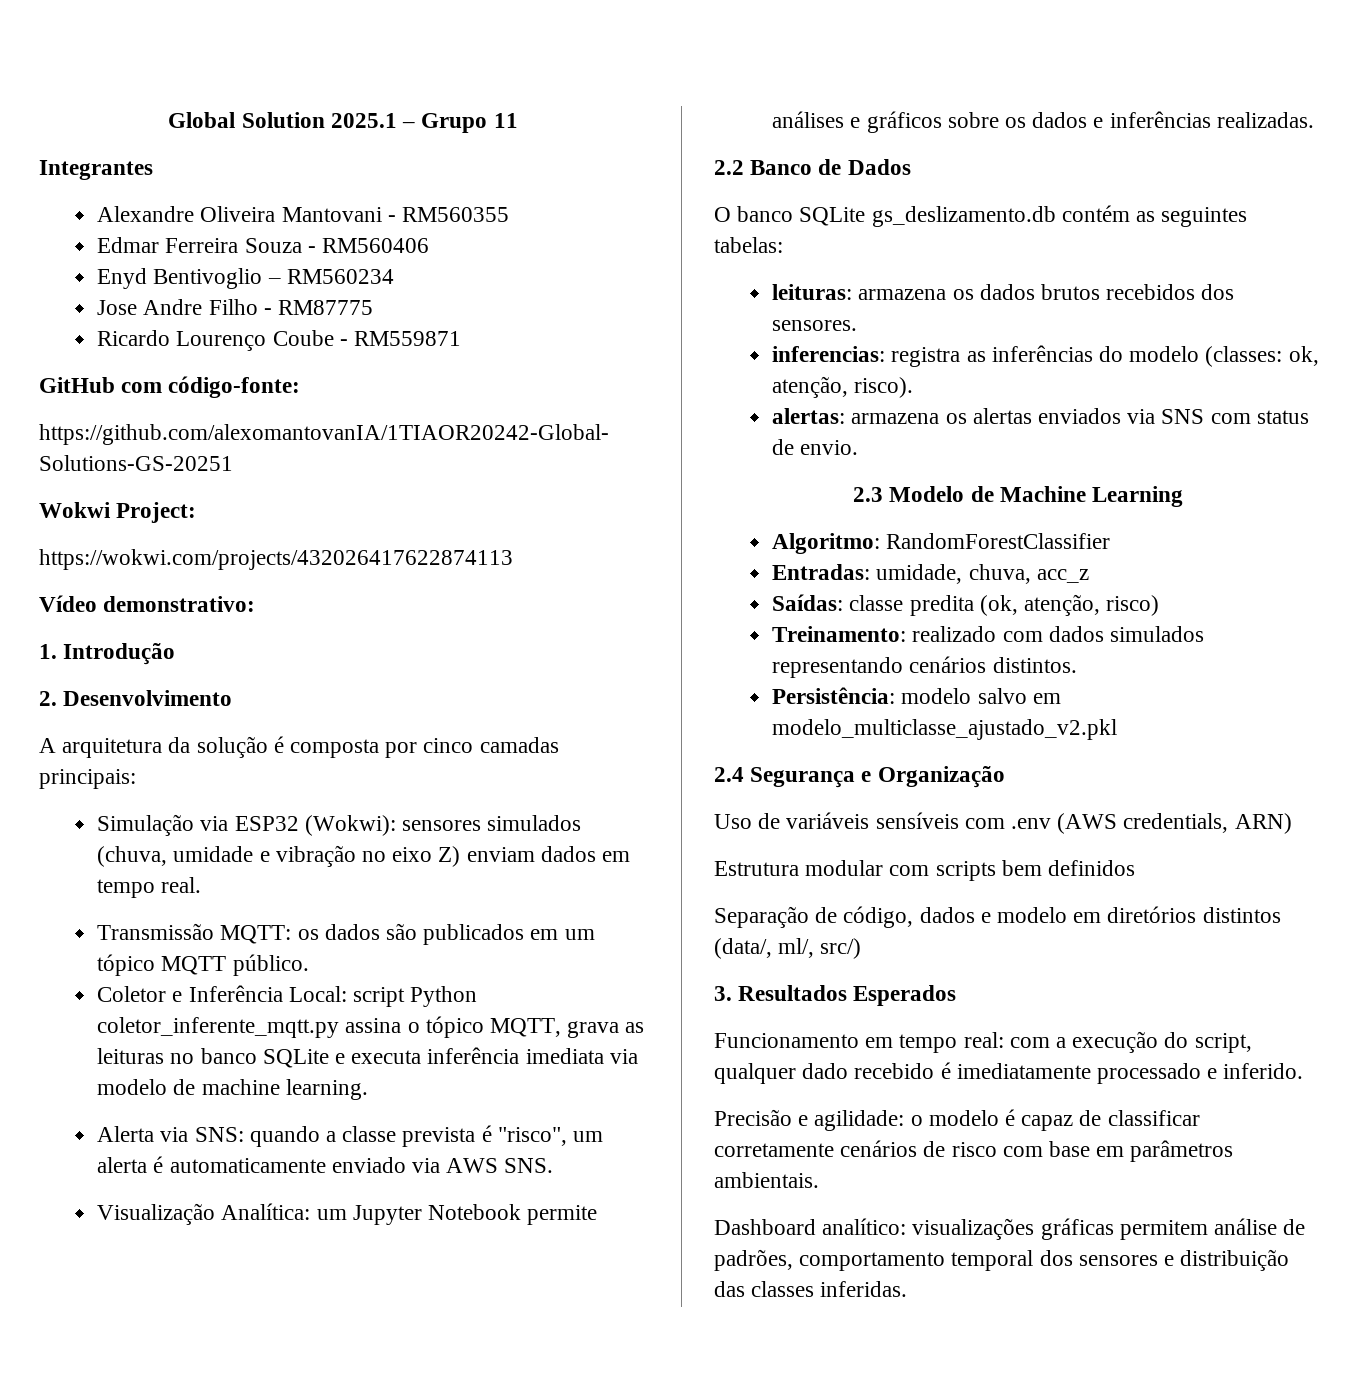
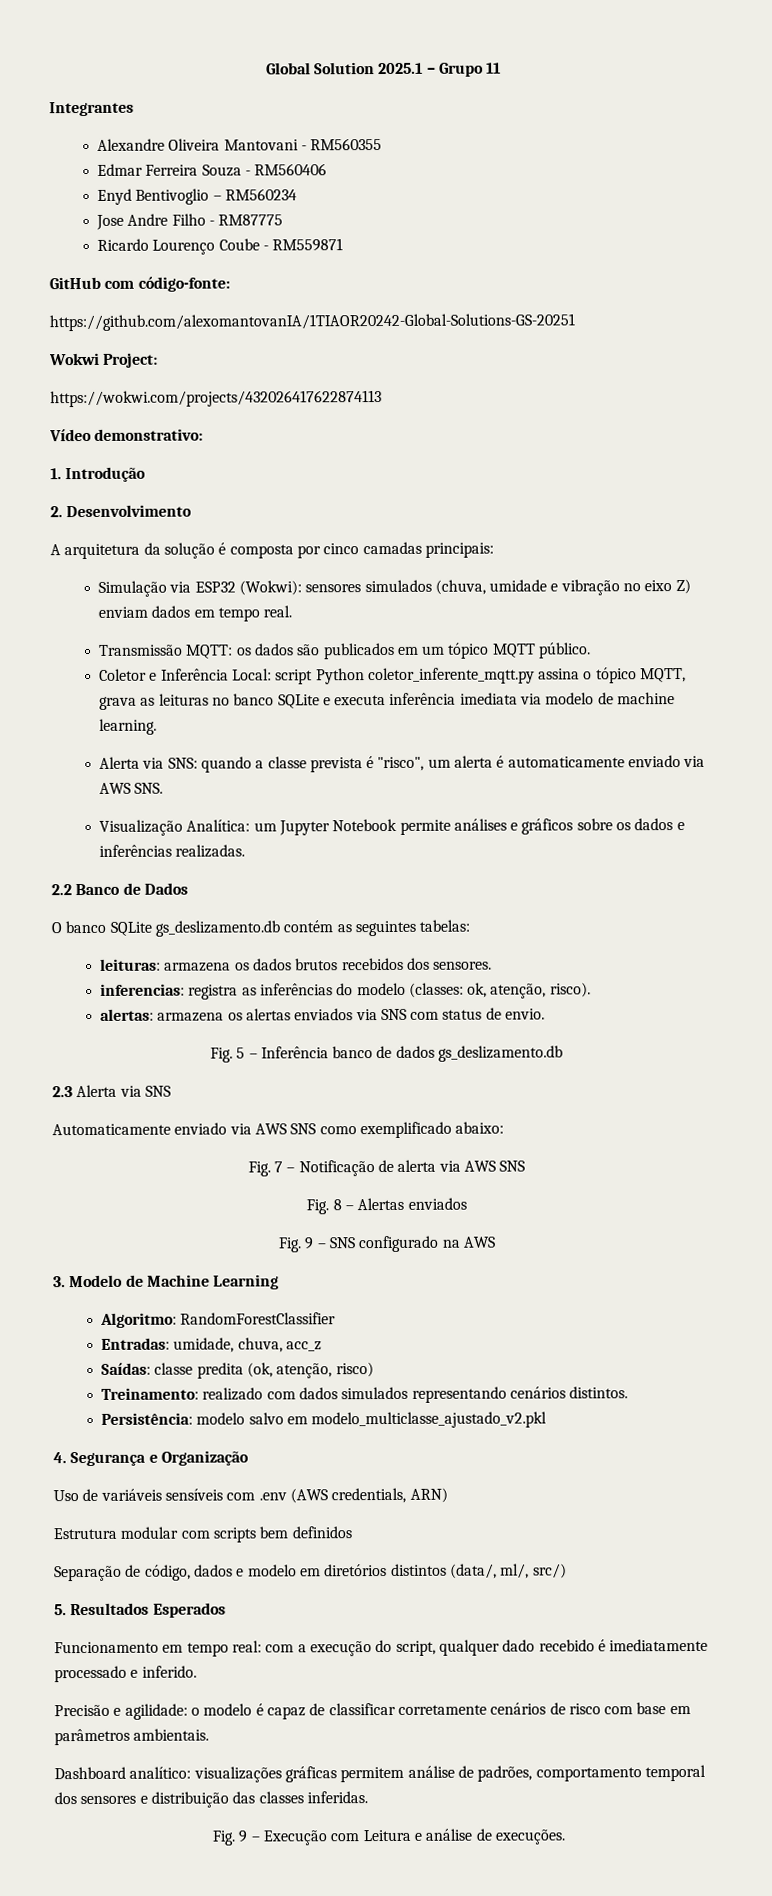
- 2.3 Modelo de Machine Learning
+ Fig. 5 – Inferência banco de dados gs_deslizamento.db
+ 2.3 Alerta via SNS
+ Automaticamente enviado via AWS SNS como exemplificado abaixo:
+ Fig. 7 – Notificação de alerta via AWS SNS
+ Fig. 8 – Alertas enviados
+ Fig. 9 – SNS configurado na AWS
+ 3. Modelo de Machine Learning
- 2.4 Segurança e Organização
+ 4. Segurança e Organização
- 3. Resultados Esperados
+ 5. Resultados Esperados
+ Fig. 9 – Execução com Leitura e análise de execuções.

